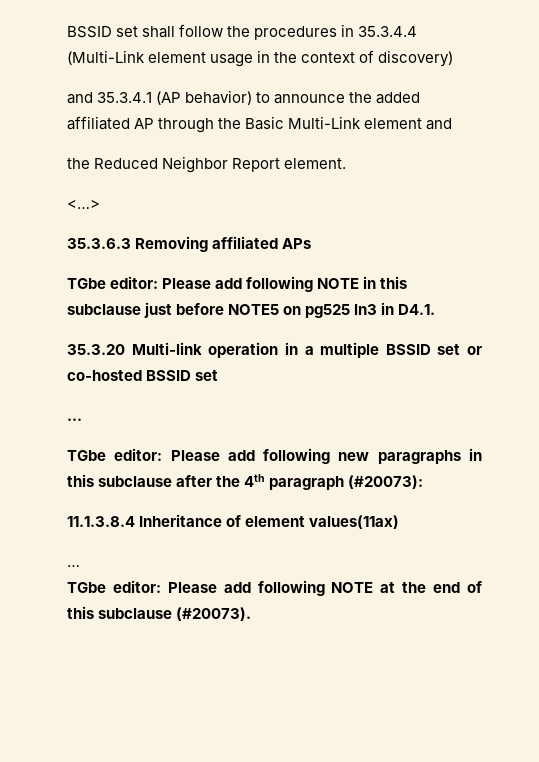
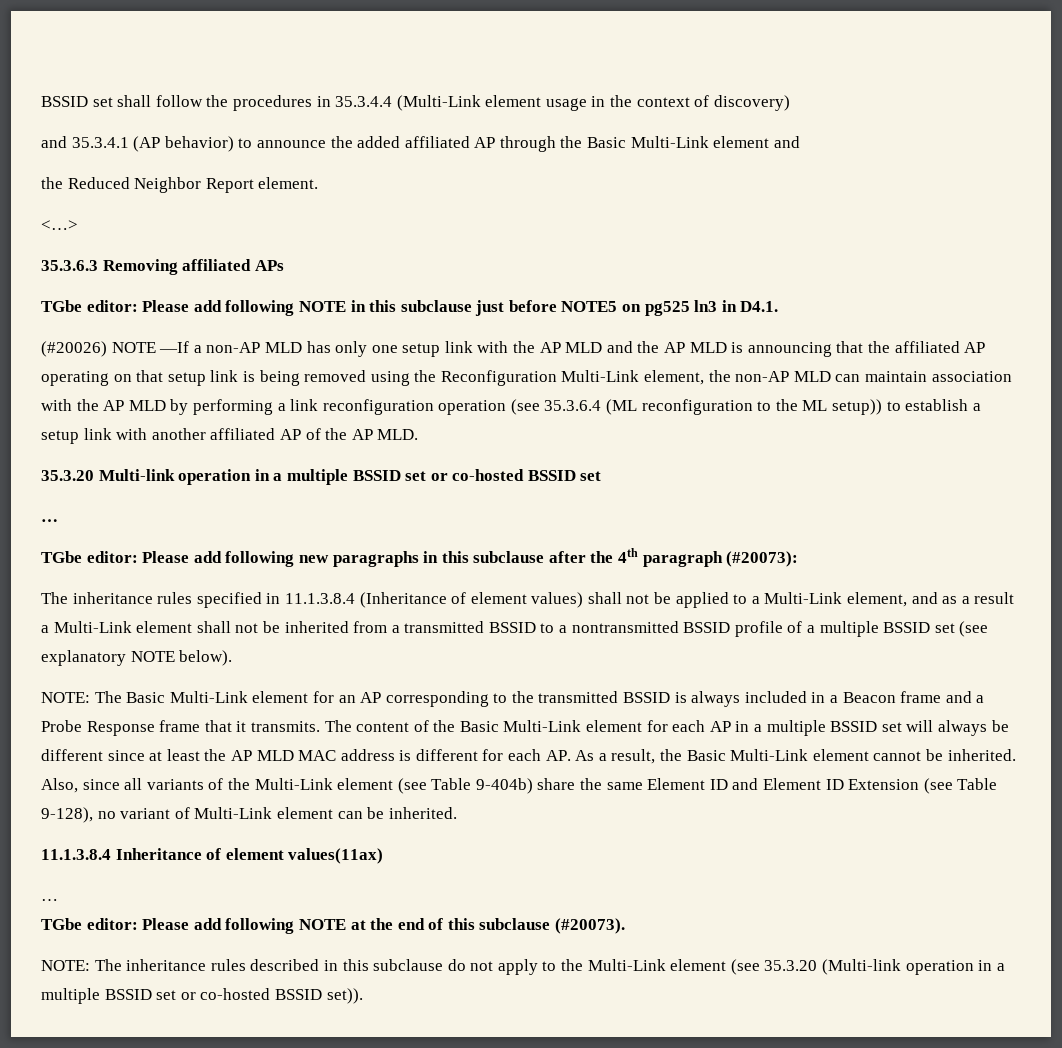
+ (#20026) NOTE —If a non-AP MLD has only one setup link with the AP MLD and the AP MLD is announcing that the affiliated AP operating on that setup link is being removed using the Reconfiguration Multi-Link element, the non-AP MLD can maintain association with the AP MLD by performing a link reconfiguration operation (see 35.3.6.4 (ML reconfiguration to the ML setup)) to establish a setup link with another affiliated AP of the AP MLD.
+ The inheritance rules specified in 11.1.3.8.4 (Inheritance of element values) shall not be applied to a Multi-Link element, and as a result a Multi-Link element shall not be inherited from a transmitted BSSID to a nontransmitted BSSID profile of a multiple BSSID set (see explanatory NOTE below).
+ NOTE: The Basic Multi-Link element for an AP corresponding to the transmitted BSSID is always included in a Beacon frame and a Probe Response frame that it transmits. The content of the Basic Multi-Link element for each AP in a multiple BSSID set will always be different since at least the AP MLD MAC address is different for each AP. As a result, the Basic Multi-Link element cannot be inherited. Also, since all variants of the Multi-Link element (see Table 9-404b) share the same Element ID and Element ID Extension (see Table 9-128), no variant of Multi-Link element can be inherited.
+ NOTE: The inheritance rules described in this subclause do not apply to the Multi-Link element (see 35.3.20 (Multi-link operation in a multiple BSSID set or co-hosted BSSID set)).

